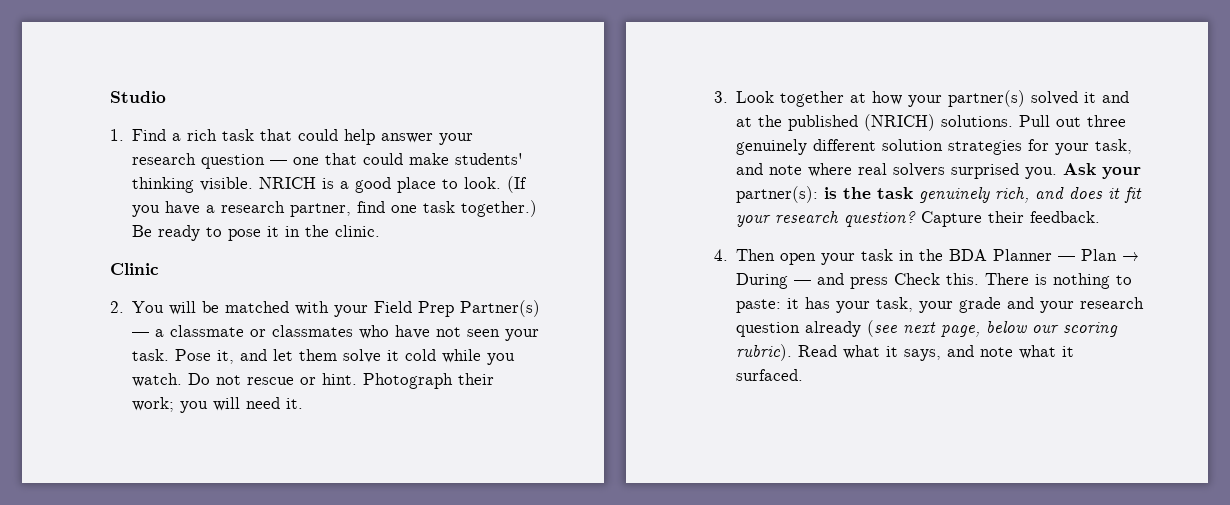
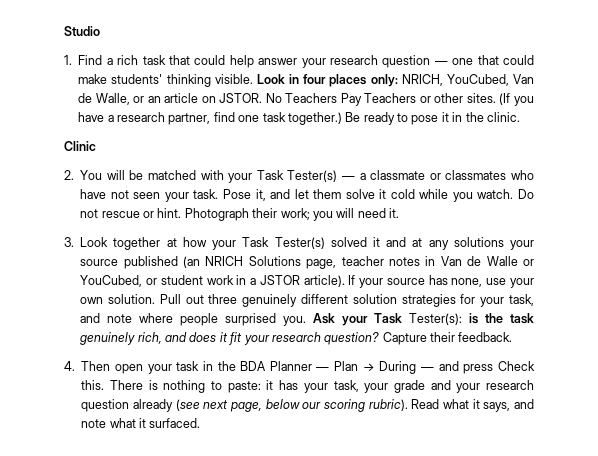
- NRICH is a good place to look.
+ Look in four places only: NRICH, YouCubed, Van de Walle, or an article on JSTOR. No Teachers Pay Teachers or other sites.
- 2. You will be matched with your Field Prep Partner(s) — a classmate or classmates who have not seen your task.
+ 2. You will be matched with your Task Tester(s) — a classmate or classmates who have not seen your task.
- 3. Look together at how your partner(s) solved it and at the published (NRICH) solutions.
+ 3. Look together at how your Task Tester(s) solved it and at any solutions your source published (an NRICH Solutions page, teacher notes in Van de Walle or YouCubed, or student work in a JSTOR article). If your source has none, use your own solution.
- Pull out three genuinely different solution strategies for your task, and note where real solvers surprised you.
+ Pull out three genuinely different solution strategies for your task, and note where people surprised you.
- Ask your partner(s): is the task genuinely rich, and does it fit your research question?
+ Ask your Task Tester(s): is the task genuinely rich, and does it fit your research question?

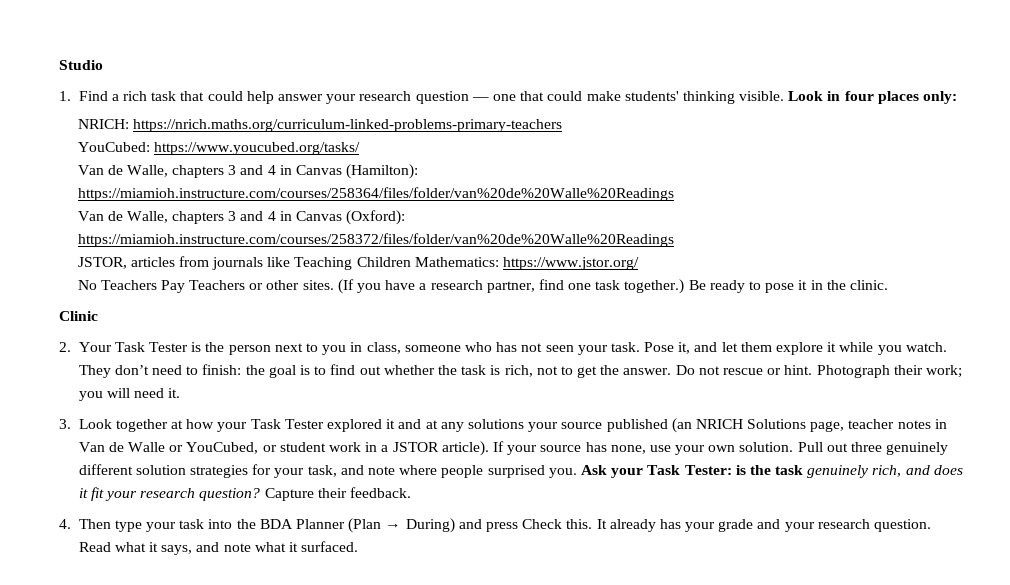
- Look in four places only: NRICH, YouCubed, Van de Walle, or an article on JSTOR. No Teachers Pay Teachers or other sites.
+ Look in four places only:
+ NRICH: https://nrich.maths.org/curriculum-linked-problems-primary-teachers
+ YouCubed: https://www.youcubed.org/tasks/
+ Van de Walle, chapters 3 and 4 in Canvas (Hamilton): https://miamioh.instructure.com/courses/258364/files/folder/van%20de%20Walle%20Readings
+ Van de Walle, chapters 3 and 4 in Canvas (Oxford): https://miamioh.instructure.com/courses/258372/files/folder/van%20de%20Walle%20Readings
+ JSTOR, articles from journals like Teaching Children Mathematics: https://www.jstor.org/
+ No Teachers Pay Teachers or other sites.
- 2. You will be matched with your Task Tester(s) — a classmate or classmates who have not seen your task.
+ 2. Your Task Tester is the person next to you in class, someone who has not seen your task.
- Pose it, and let them solve it cold while you watch.
+ Pose it, and let them explore it while you watch. They don’t need to finish: the goal is to find out whether the task is rich, not to get the answer.
- 3. Look together at how your Task Tester(s) solved it and at any solutions your source published (an NRICH Solutions page, teacher notes in Van de Walle or YouCubed, or student work in a JSTOR article).
+ 3. Look together at how your Task Tester explored it and at any solutions your source published (an NRICH Solutions page, teacher notes in Van de Walle or YouCubed, or student work in a JSTOR article).
- Ask your Task Tester(s): is the task genuinely rich, and does it fit your research question?
+ Ask your Task Tester: is the task genuinely rich, and does it fit your research question?
- 4. Then open your task in the BDA Planner — Plan → During — and press Check this. There is nothing to paste: it has your task, your grade and your research question already (see next page, below our scoring rubric).
+ 4. Then type your task into the BDA Planner (Plan → During) and press Check this. It already has your grade and your research question.

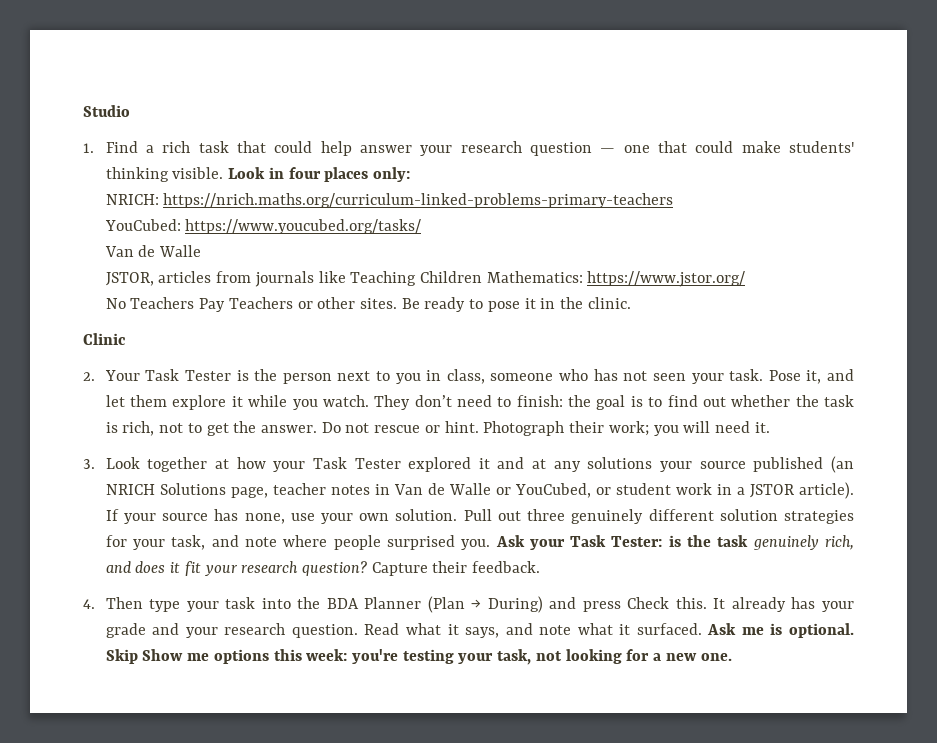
  YouCubed: https://www.youcubed.org/tasks/
- Van de Walle, chapters 3 and 4 in Canvas (Hamilton): https://miamioh.instructure.com/courses/258364/files/folder/van%20de%20Walle%20Readings
- Van de Walle, chapters 3 and 4 in Canvas (Oxford): https://miamioh.instructure.com/courses/258372/files/folder/van%20de%20Walle%20Readings
+ Van de Walle
- (If you have a research partner, find one task together.)
+ Ask me is optional. Skip Show me options this week: you're testing your task, not looking for a new one.

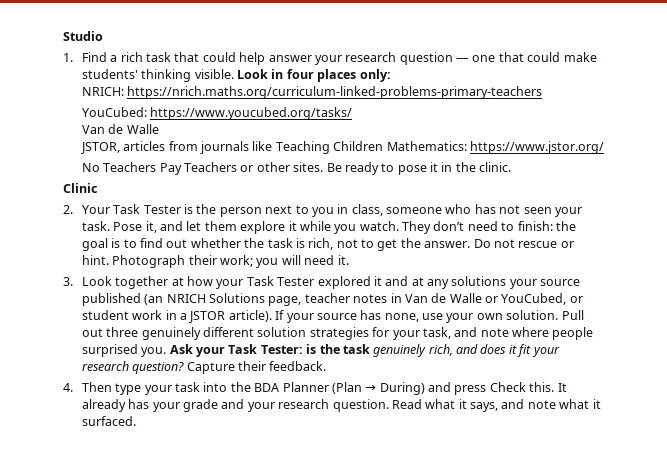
- Ask me is optional. Skip Show me options this week: you're testing your task, not looking for a new one.

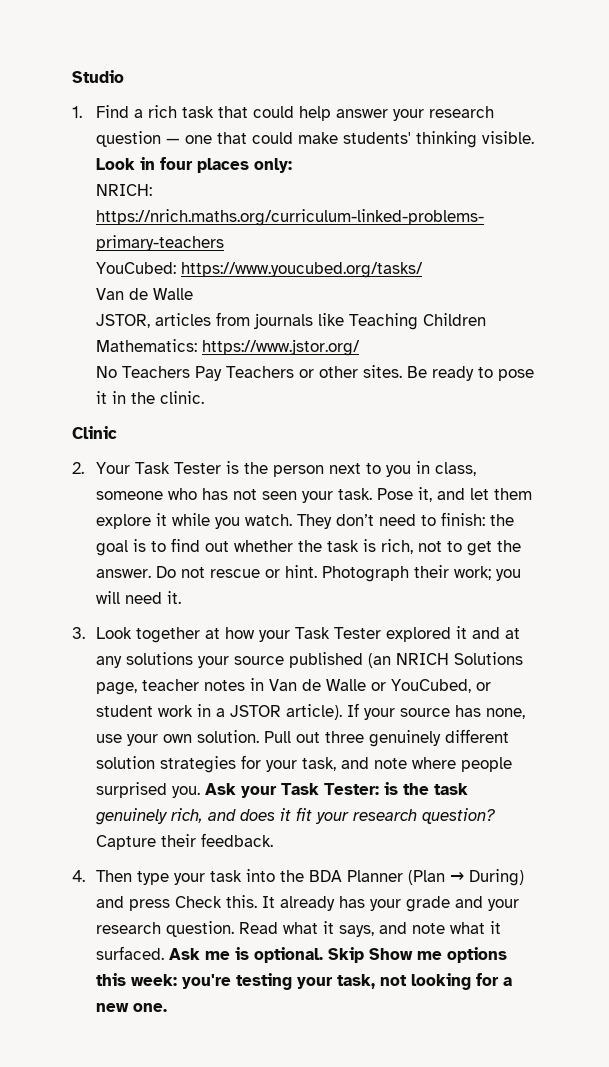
+ Ask me is optional. Skip Show me options this week: you're testing your task, not looking for a new one.

